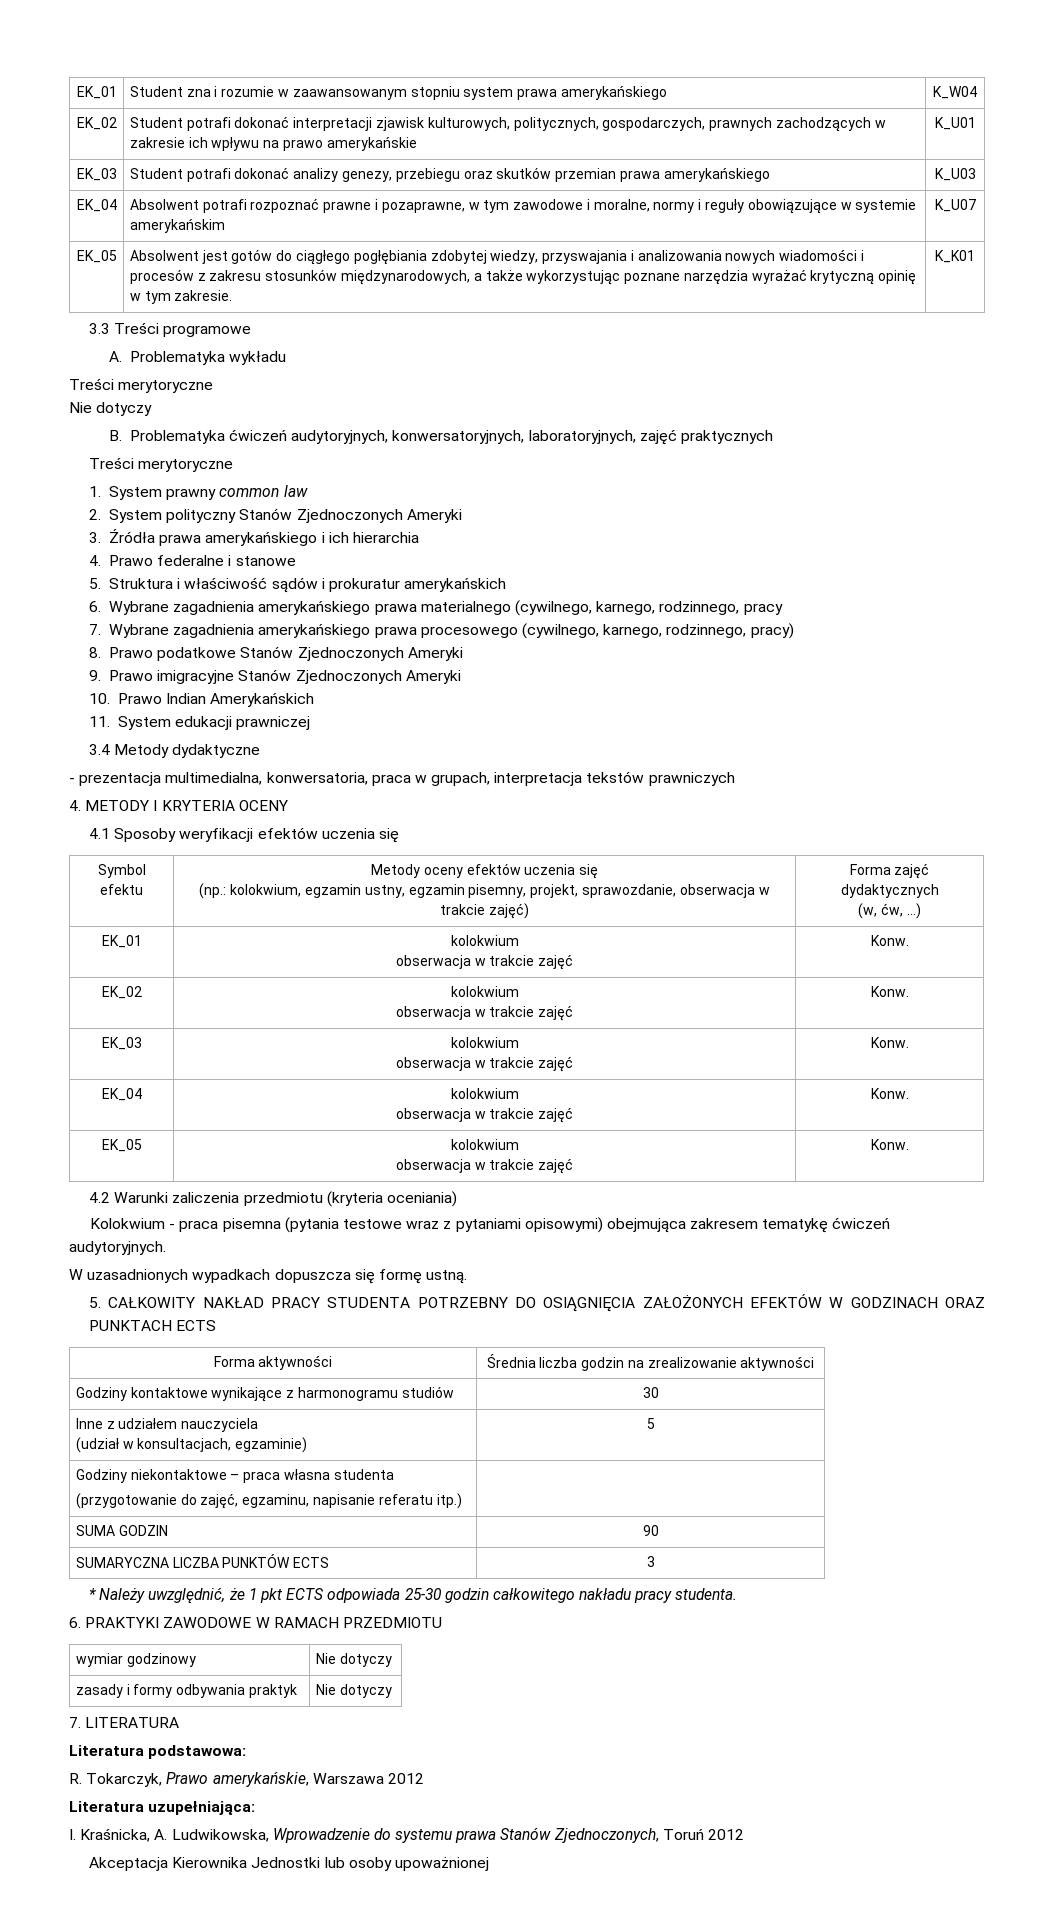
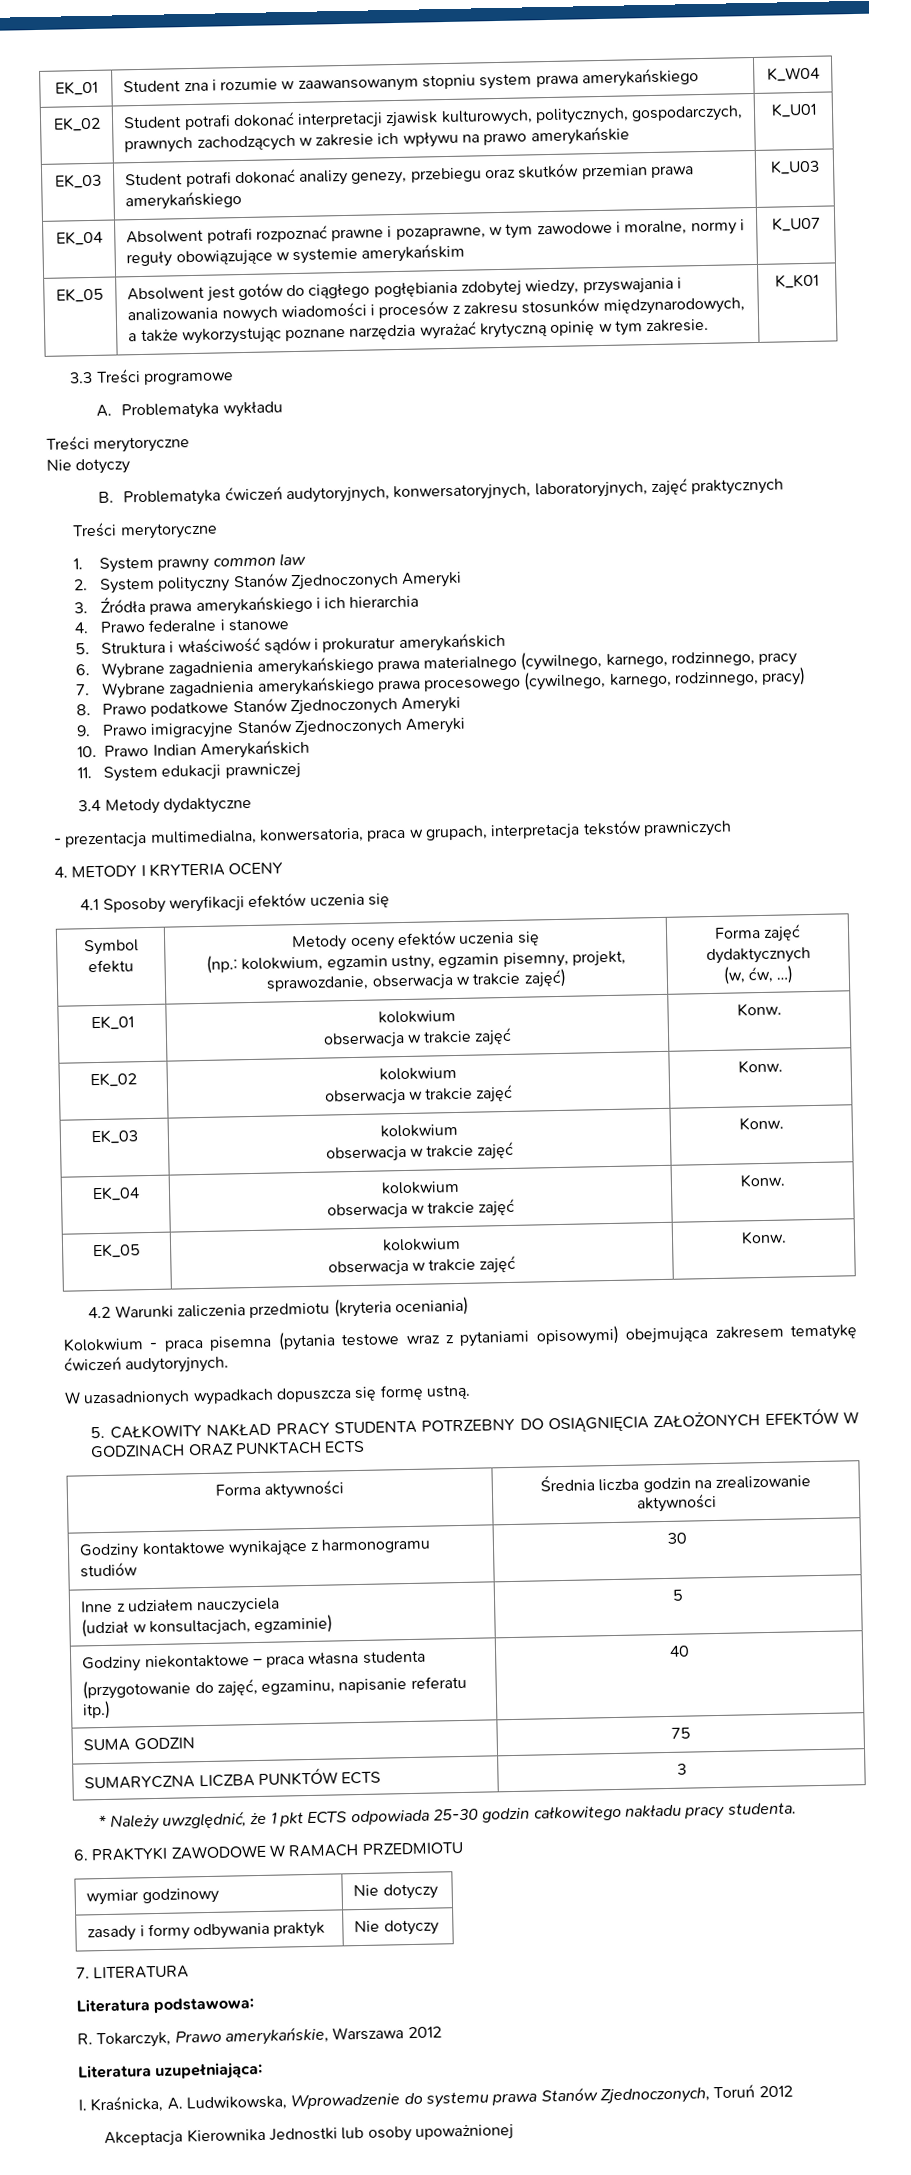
  Godziny niekontaktowe – praca własna studenta
- (przygotowanie do zajęć, egzaminu, napisanie referatu itp.) |
+ (przygotowanie do zajęć, egzaminu, napisanie referatu itp.) | 40
- SUMA GODZIN | 90
+ SUMA GODZIN | 75

